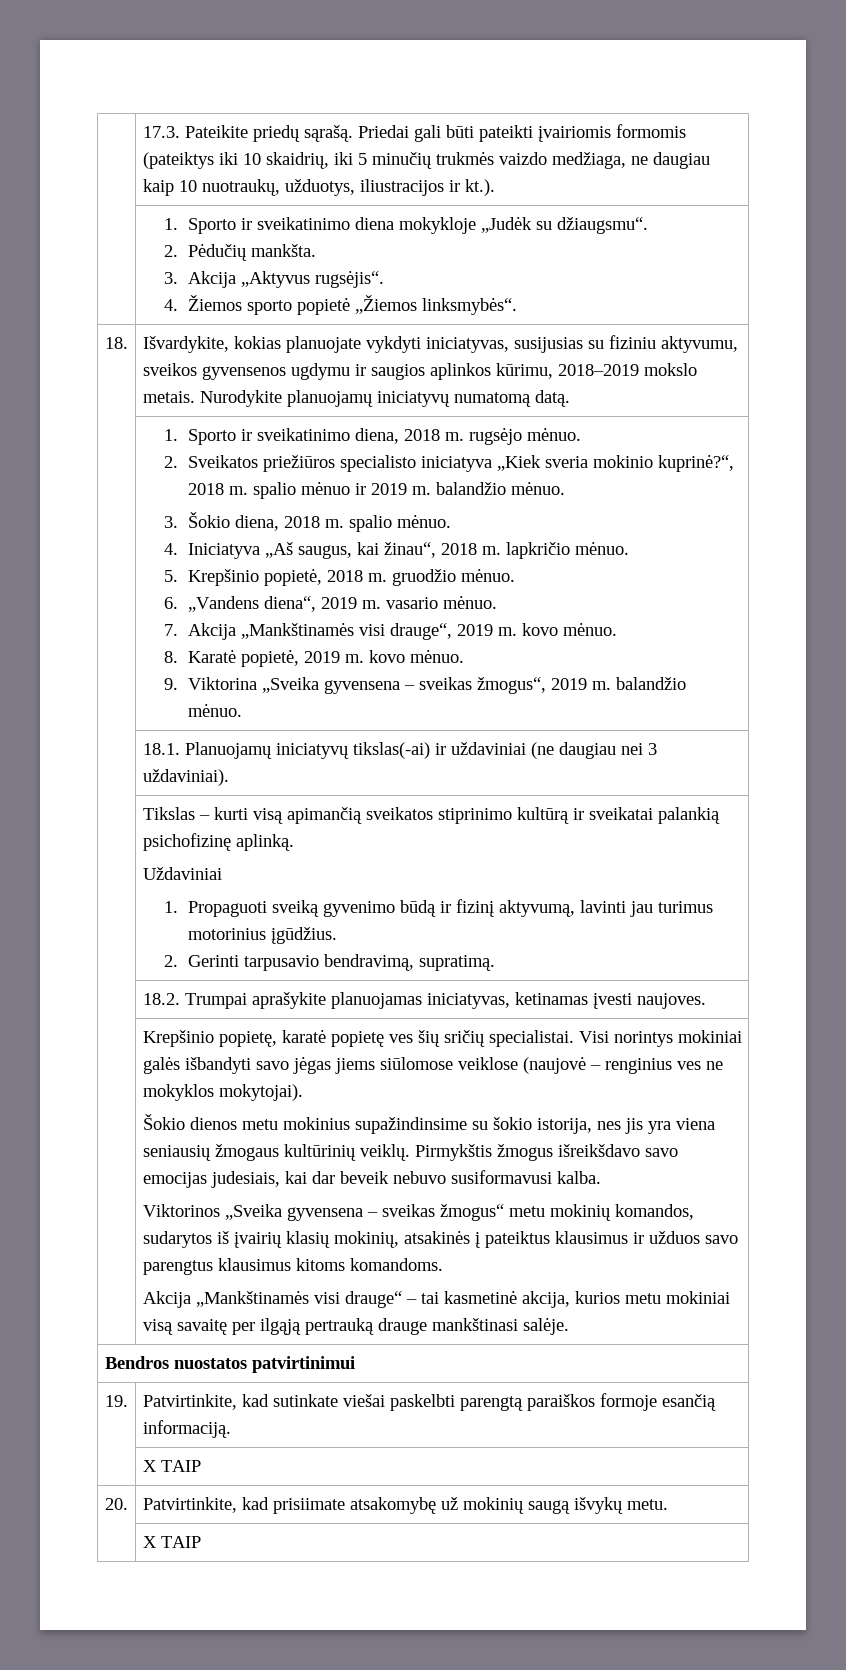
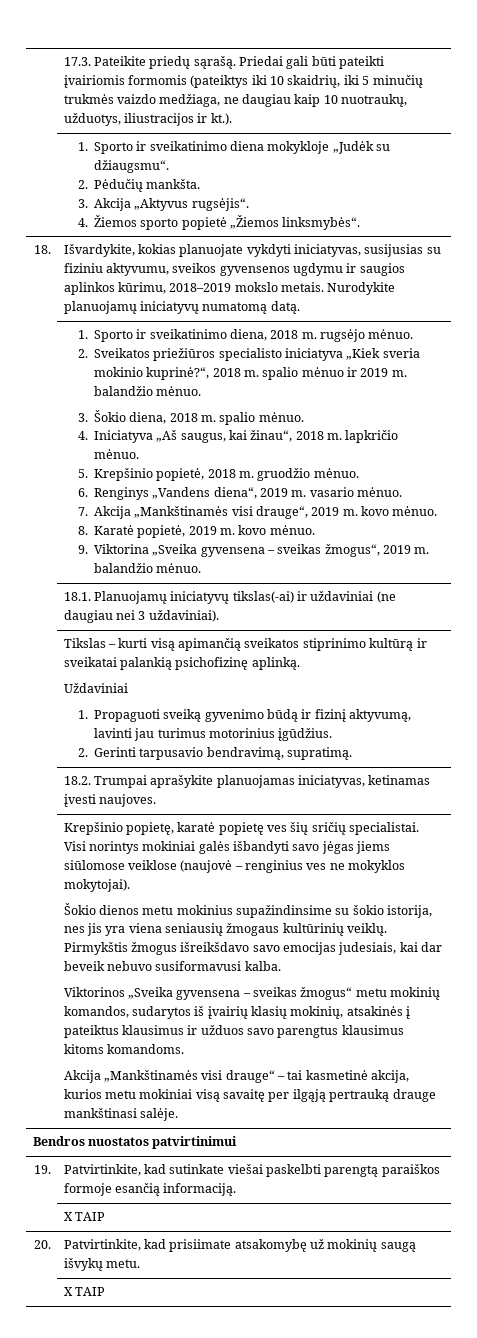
- 6. „Vandens diena“, 2019 m. vasario mėnuo.
+ 6. Renginys „Vandens diena“, 2019 m. vasario mėnuo.

